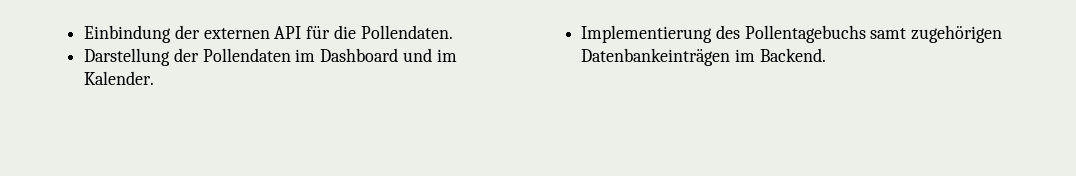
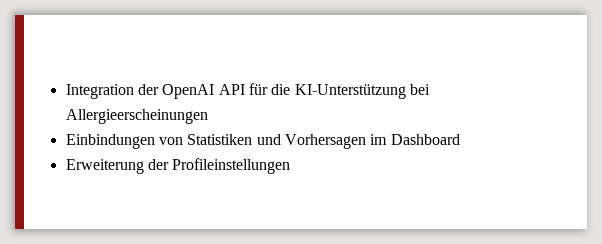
- Einbindung der externen API für die Pollendaten.
- Darstellung der Pollendaten im Dashboard und im Kalender.
- Implementierung des Pollentagebuchs samt zugehörigen Datenbankeinträgen im Backend.
+ Integration der OpenAI API für die KI-Unterstützung bei Allergieerscheinungen
+ Einbindungen von Statistiken und Vorhersagen im Dashboard
+ Erweiterung der Profileinstellungen

